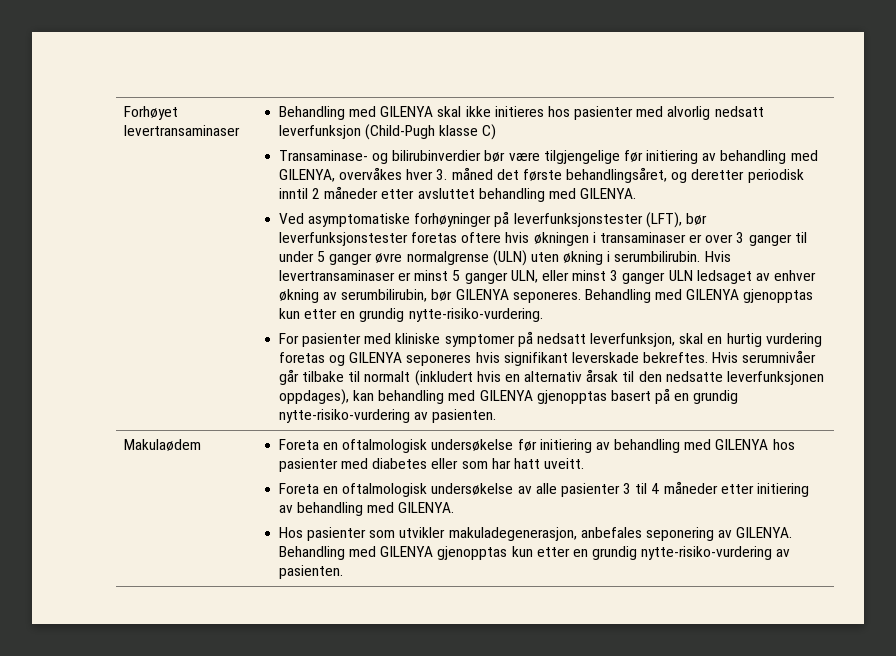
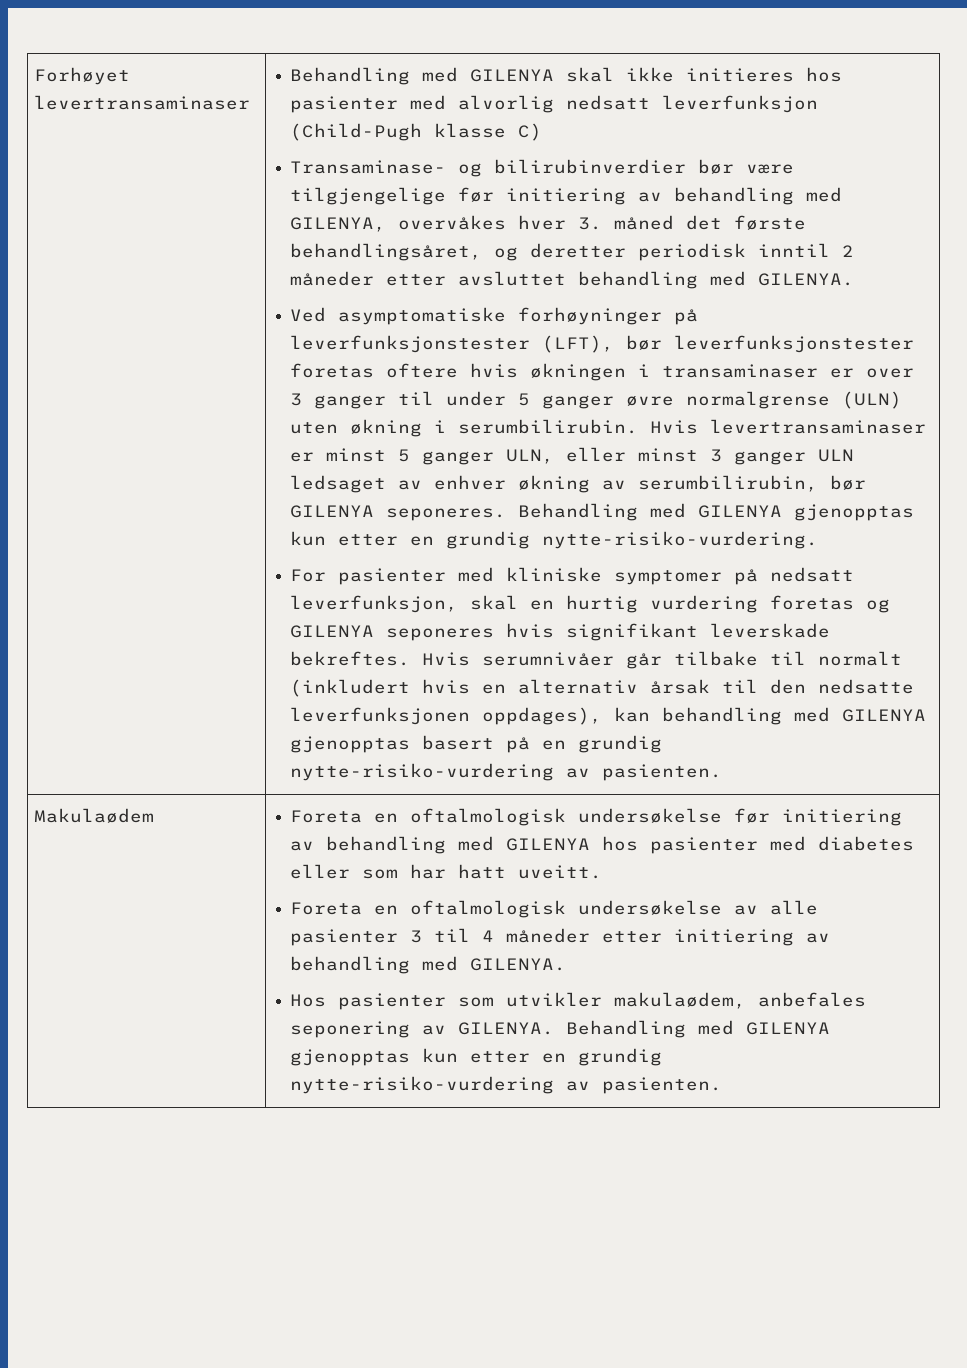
- Hos pasienter som utvikler makuladegenerasjon, anbefales seponering av GILENYA.
+ Hos pasienter som utvikler makulaødem, anbefales seponering av GILENYA.

